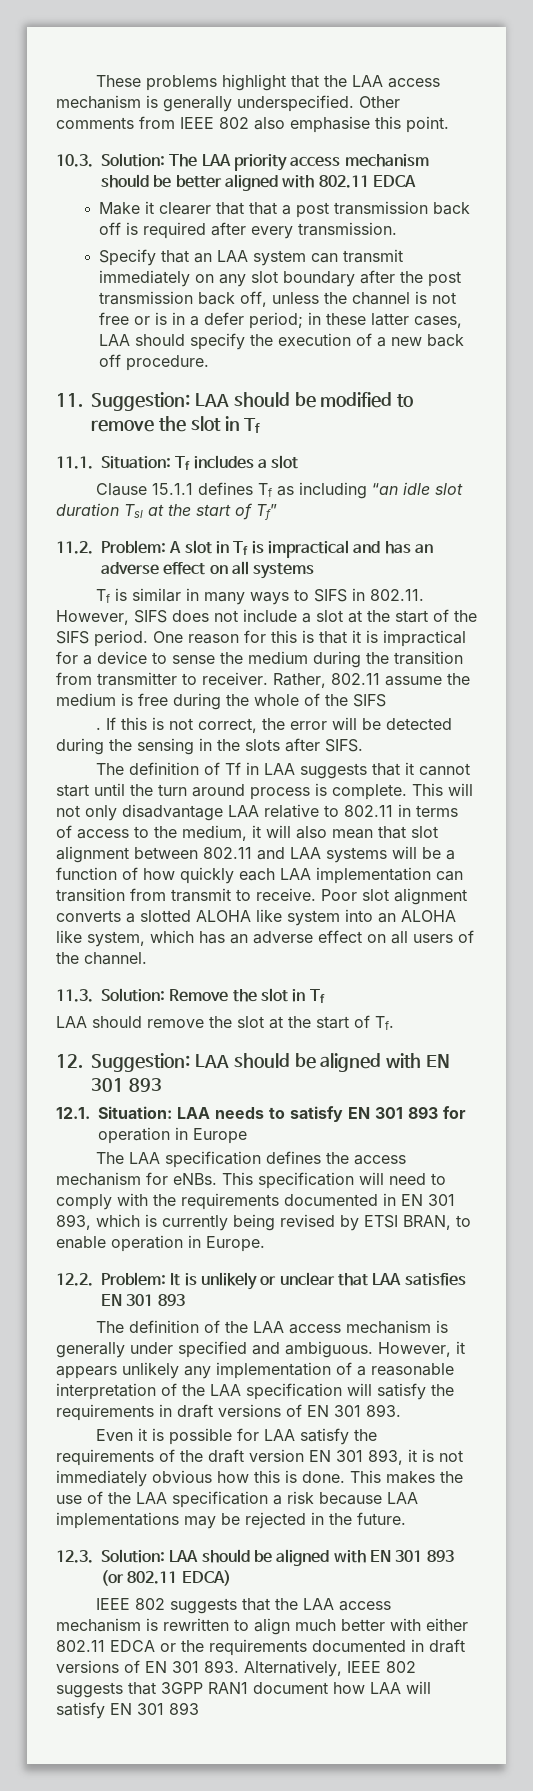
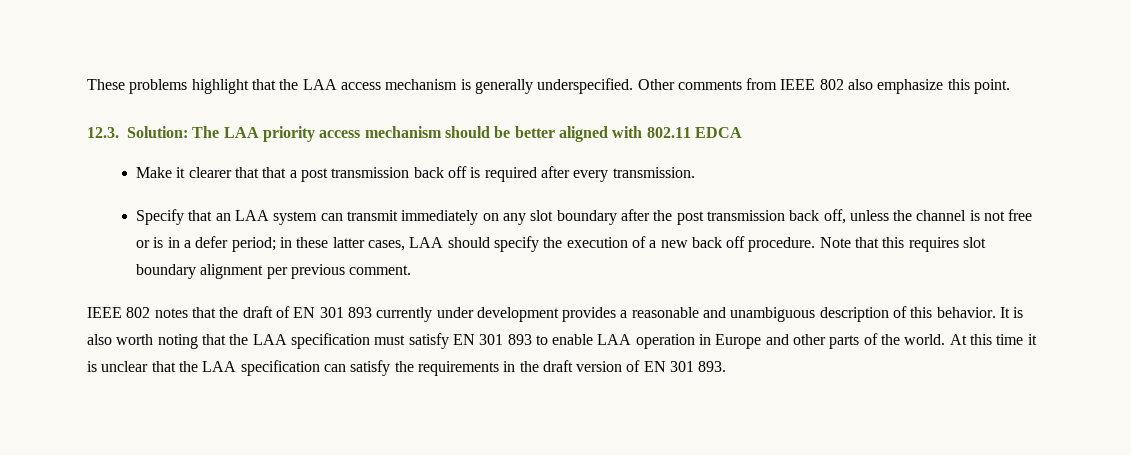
- Other comments from IEEE 802 also emphasise this point.
+ Other comments from IEEE 802 also emphasize this point.
- 10.3. Solution: The LAA priority access mechanism should be better aligned with 802.11 EDCA
+ 12.3. Solution: The LAA priority access mechanism should be better aligned with 802.11 EDCA
- Specify that an LAA system can transmit immediately on any slot boundary after the post transmission back off, unless the channel is not free or is in a defer period; in these latter cases, LAA should specify the execution of a new back off procedure.
- 11. Suggestion: LAA should be modified to remove the slot in Tf
- 11.1. Situation: Tf includes a slot
- Clause 15.1.1 defines Tf as including “an idle slot duration Tsl at the start of Tf”
- 11.2. Problem: A slot in Tf is impractical and has an adverse effect on all systems
- Tf is similar in many ways to SIFS in 802.11. However, SIFS does not include a slot at the start of the SIFS period. One reason for this is that it is impractical for a device to sense the medium during the transition from transmitter to receiver. Rather, 802.11 assume the medium is free during the whole of the SIFS
- . If this is not correct, the error will be detected during the sensing in the slots after SIFS.
- The definition of Tf in LAA suggests that it cannot start until the turn around process is complete. This will not only disadvantage LAA relative to 802.11 in terms of access to the medium, it will also mean that slot alignment between 802.11 and LAA systems will be a function of how quickly each LAA implementation can transition from transmit to receive. Poor slot alignment converts a slotted ALOHA like system into an ALOHA like system, which has an adverse effect on all users of the channel.
- 11.3. Solution: Remove the slot in Tf
- LAA should remove the slot at the start of Tf.
- 12. Suggestion: LAA should be aligned with EN 301 893
- 12.1. Situation: LAA needs to satisfy EN 301 893 for operation in Europe
- The LAA specification defines the access mechanism for eNBs. This specification will need to comply with the requirements documented in EN 301 893, which is currently being revised by ETSI BRAN, to enable operation in Europe.
- 12.2. Problem: It is unlikely or unclear that LAA satisfies EN 301 893
- The definition of the LAA access mechanism is generally under specified and ambiguous. However, it appears unlikely any implementation of a reasonable interpretation of the LAA specification will satisfy the requirements in draft versions of EN 301 893.
- Even it is possible for LAA satisfy the requirements of the draft version EN 301 893, it is not immediately obvious how this is done. This makes the use of the LAA specification a risk because LAA implementations may be rejected in the future.
- 12.3. Solution: LAA should be aligned with EN 301 893 (or 802.11 EDCA)
- IEEE 802 suggests that the LAA access mechanism is rewritten to align much better with either 802.11 EDCA or the requirements documented in draft versions of EN 301 893. Alternatively, IEEE 802 suggests that 3GPP RAN1 document how LAA will satisfy EN 301 893
+ Specify that an LAA system can transmit immediately on any slot boundary after the post transmission back off, unless the channel is not free or is in a defer period; in these latter cases, LAA should specify the execution of a new back off procedure. Note that this requires slot boundary alignment per previous comment.
+ IEEE 802 notes that the draft of EN 301 893 currently under development provides a reasonable and unambiguous description of this behavior. It is also worth noting that the LAA specification must satisfy EN 301 893 to enable LAA operation in Europe and other parts of the world. At this time it is unclear that the LAA specification can satisfy the requirements in the draft version of EN 301 893.

